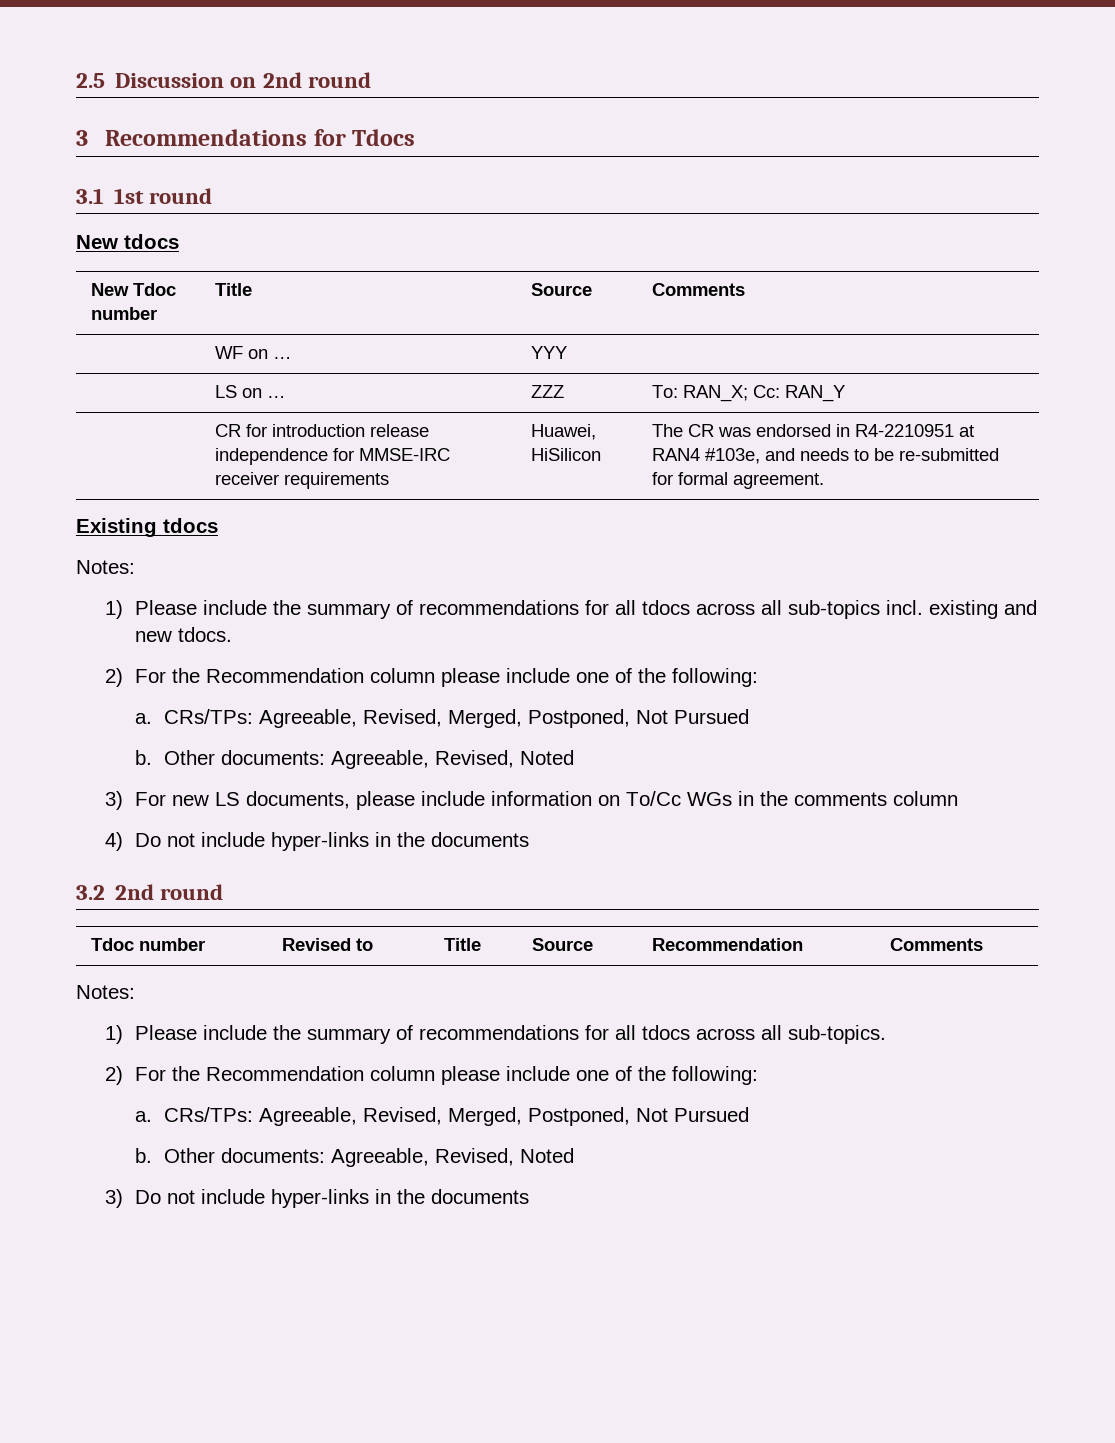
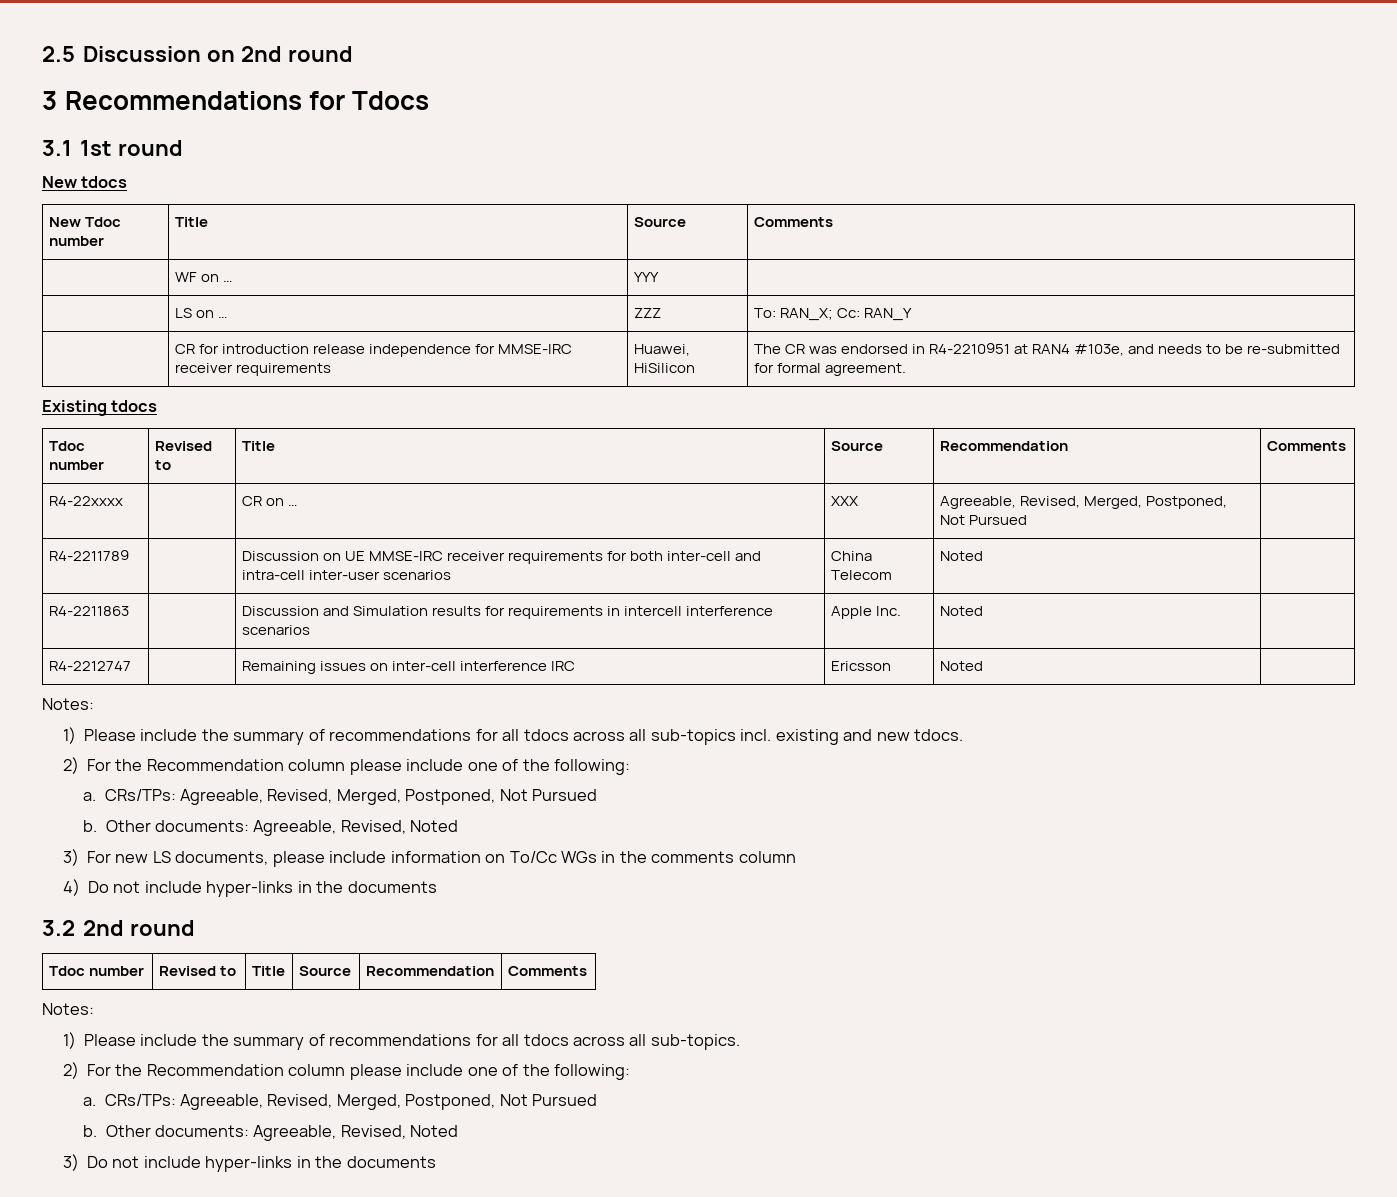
  Existing tdocs
+ Tdoc number | Revised to | Title | Source | Recommendation | Comments
+ R4-22xxxx | | CR on … | XXX | Agreeable, Revised, Merged, Postponed, Not Pursued |
+ R4-2211789 | | Discussion on UE MMSE-IRC receiver requirements for both inter-cell and intra-cell inter-user scenarios | China Telecom | Noted |
+ R4-2211863 | | Discussion and Simulation results for requirements in intercell interference scenarios | Apple Inc. | Noted |
+ R4-2212747 | | Remaining issues on inter-cell interference IRC | Ericsson | Noted |

